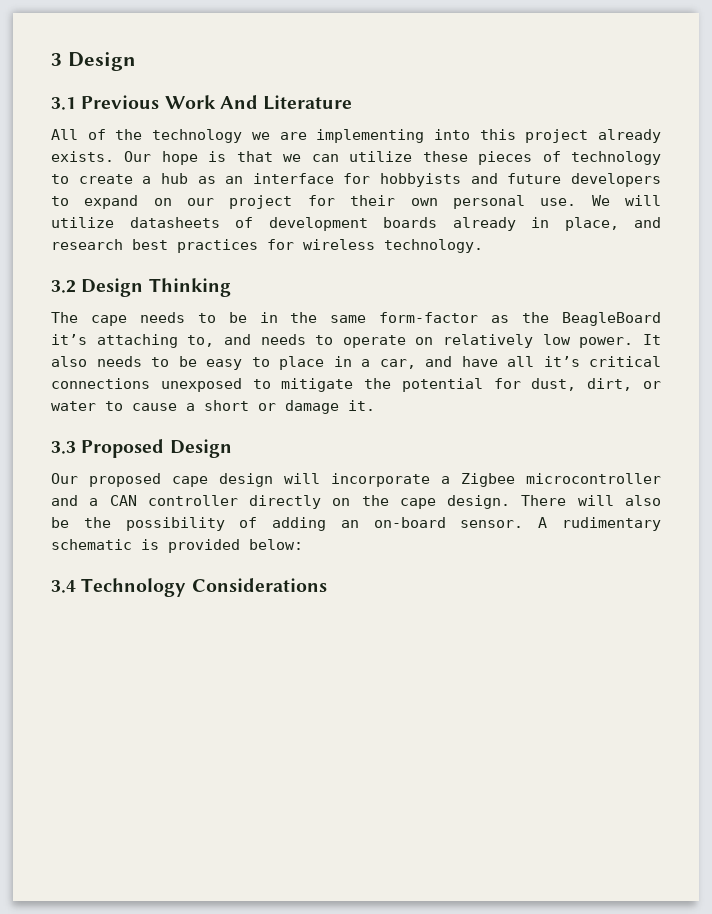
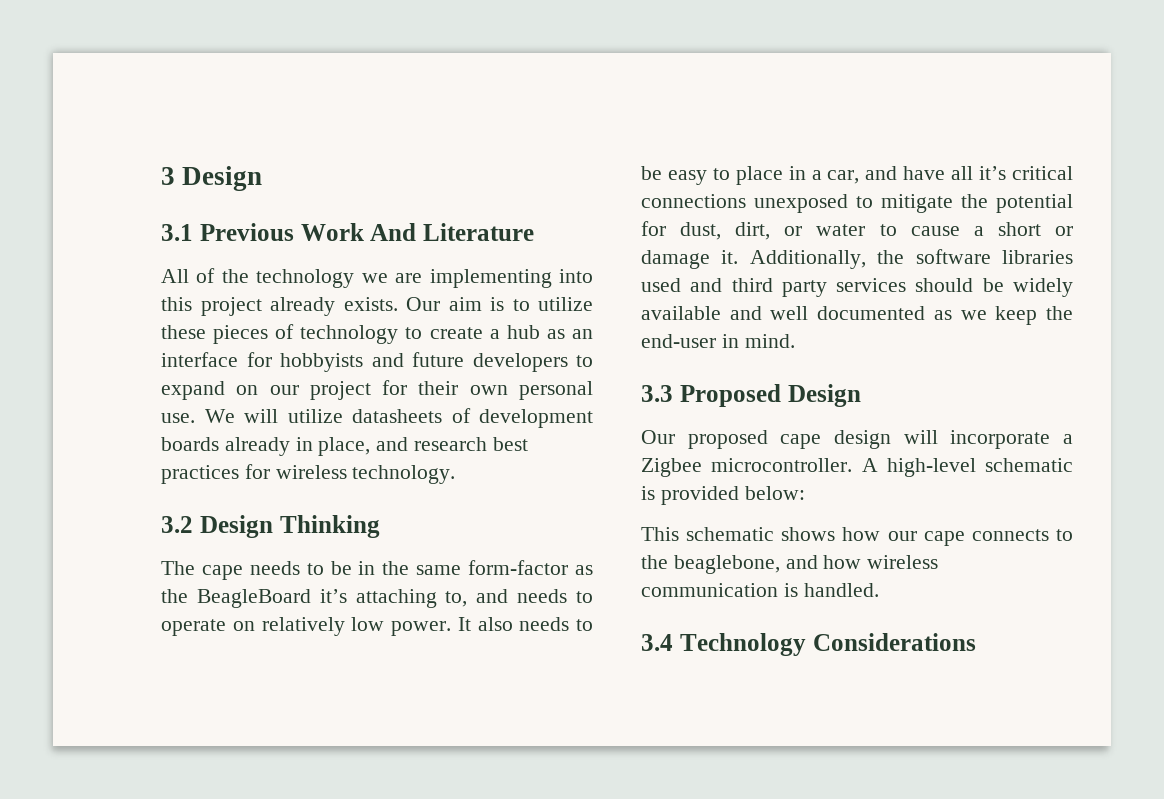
- Our hope is that we can utilize these pieces of technology to create a hub as an interface for hobbyists and future developers to expand on our project for their own personal use.
+ Our aim is to utilize these pieces of technology to create a hub as an interface for hobbyists and future developers to expand on our project for their own personal use.
+ Additionally, the software libraries used and third party services should be widely available and well documented as we keep the end-user in mind.
- Our proposed cape design will incorporate a Zigbee microcontroller and a CAN controller directly on the cape design. There will also be the possibility of adding an on-board sensor. A rudimentary schematic is provided below:
+ Our proposed cape design will incorporate a Zigbee microcontroller. A high-level schematic is provided below:
+ This schematic shows how our cape connects to the beaglebone, and how wireless communication is handled.

